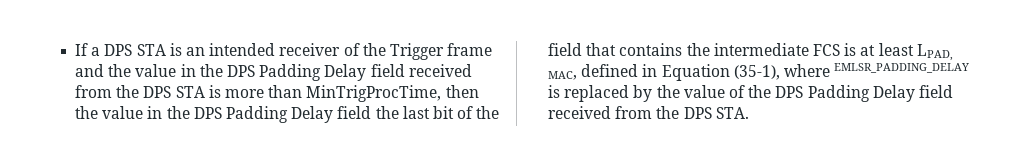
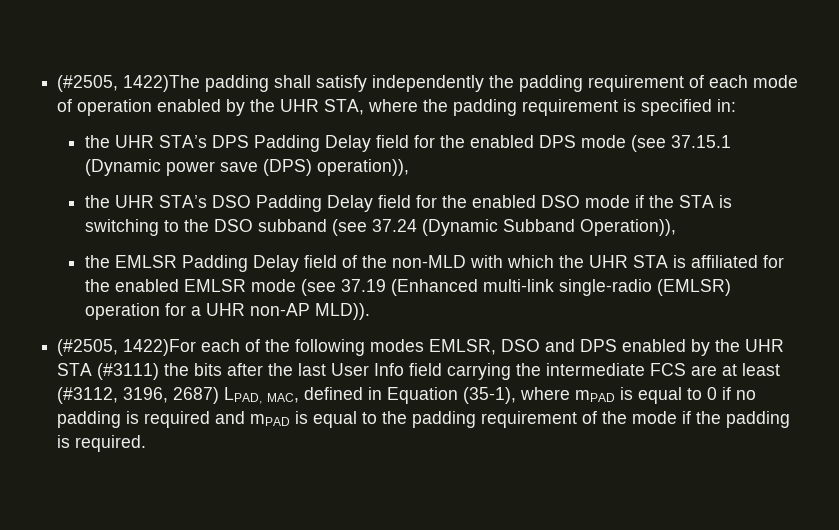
- If a DPS STA is an intended receiver of the Trigger frame and the value in the DPS Padding Delay field received from the DPS STA is more than MinTrigProcTime, then the value in the DPS Padding Delay field the last bit of the field that contains the intermediate FCS is at least LPAD, MAC, defined in Equation (35-1), where EMLSR_PADDING_DELAY is replaced by the value of the DPS Padding Delay field received from the DPS STA.
+ (#2505, 1422)The padding shall satisfy independently the padding requirement of each mode of operation enabled by the UHR STA, where the padding requirement is specified in:
+ the UHR STA’s DPS Padding Delay field for the enabled DPS mode (see 37.15.1 (Dynamic power save (DPS) operation)),
+ the UHR STA’s DSO Padding Delay field for the enabled DSO mode if the STA is switching to the DSO subband (see 37.24 (Dynamic Subband Operation)),
+ the EMLSR Padding Delay field of the non-MLD with which the UHR STA is affiliated for the enabled EMLSR mode (see 37.19 (Enhanced multi-link single-radio (EMLSR) operation for a UHR non-AP MLD)).
+ (#2505, 1422)For each of the following modes EMLSR, DSO and DPS enabled by the UHR STA (#3111) the bits after the last User Info field carrying the intermediate FCS are at least (#3112, 3196, 2687) LPAD, MAC, defined in Equation (35-1), where mPAD is equal to 0 if no padding is required and mPAD is equal to the padding requirement of the mode if the padding is required.

